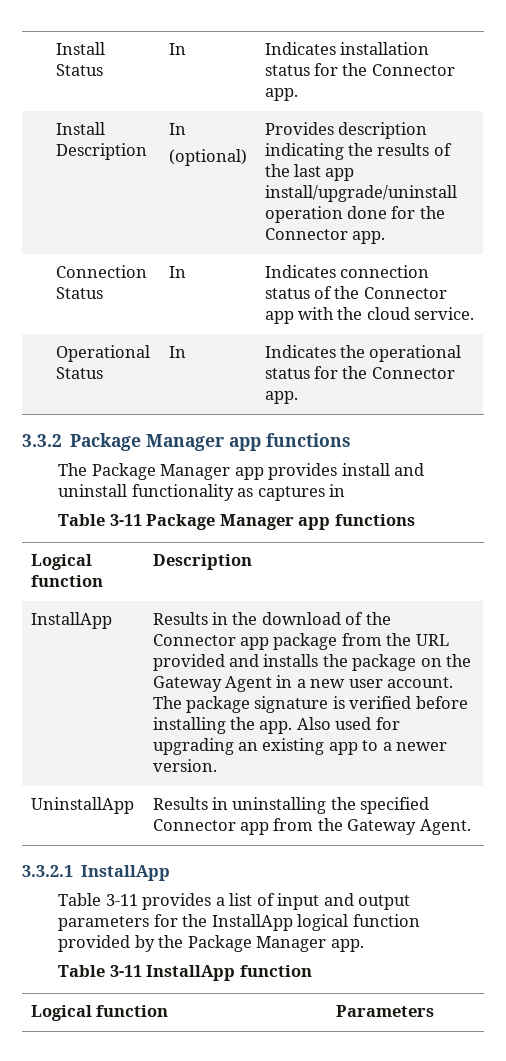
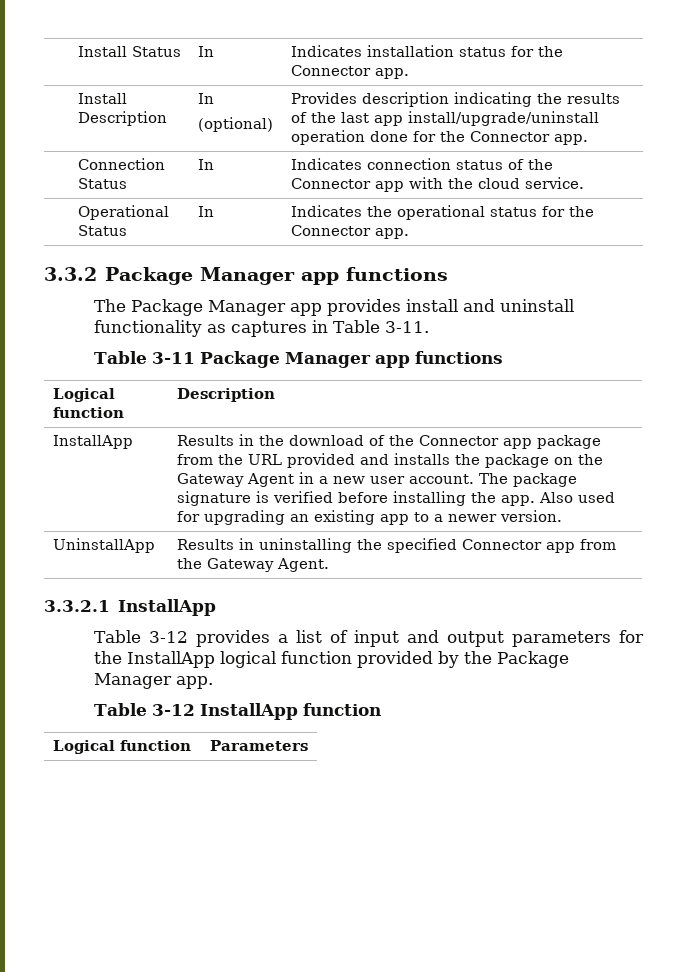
- The Package Manager app provides install and uninstall functionality as captures in
+ The Package Manager app provides install and uninstall functionality as captures in Table 3-11.
- Table 3-11 provides a list of input and output parameters for the InstallApp logical function provided by the Package Manager app.
+ Table 3-12 provides a list of input and output parameters for the InstallApp logical function provided by the Package Manager app.
- Table 3-11 InstallApp function
+ Table 3-12 InstallApp function

